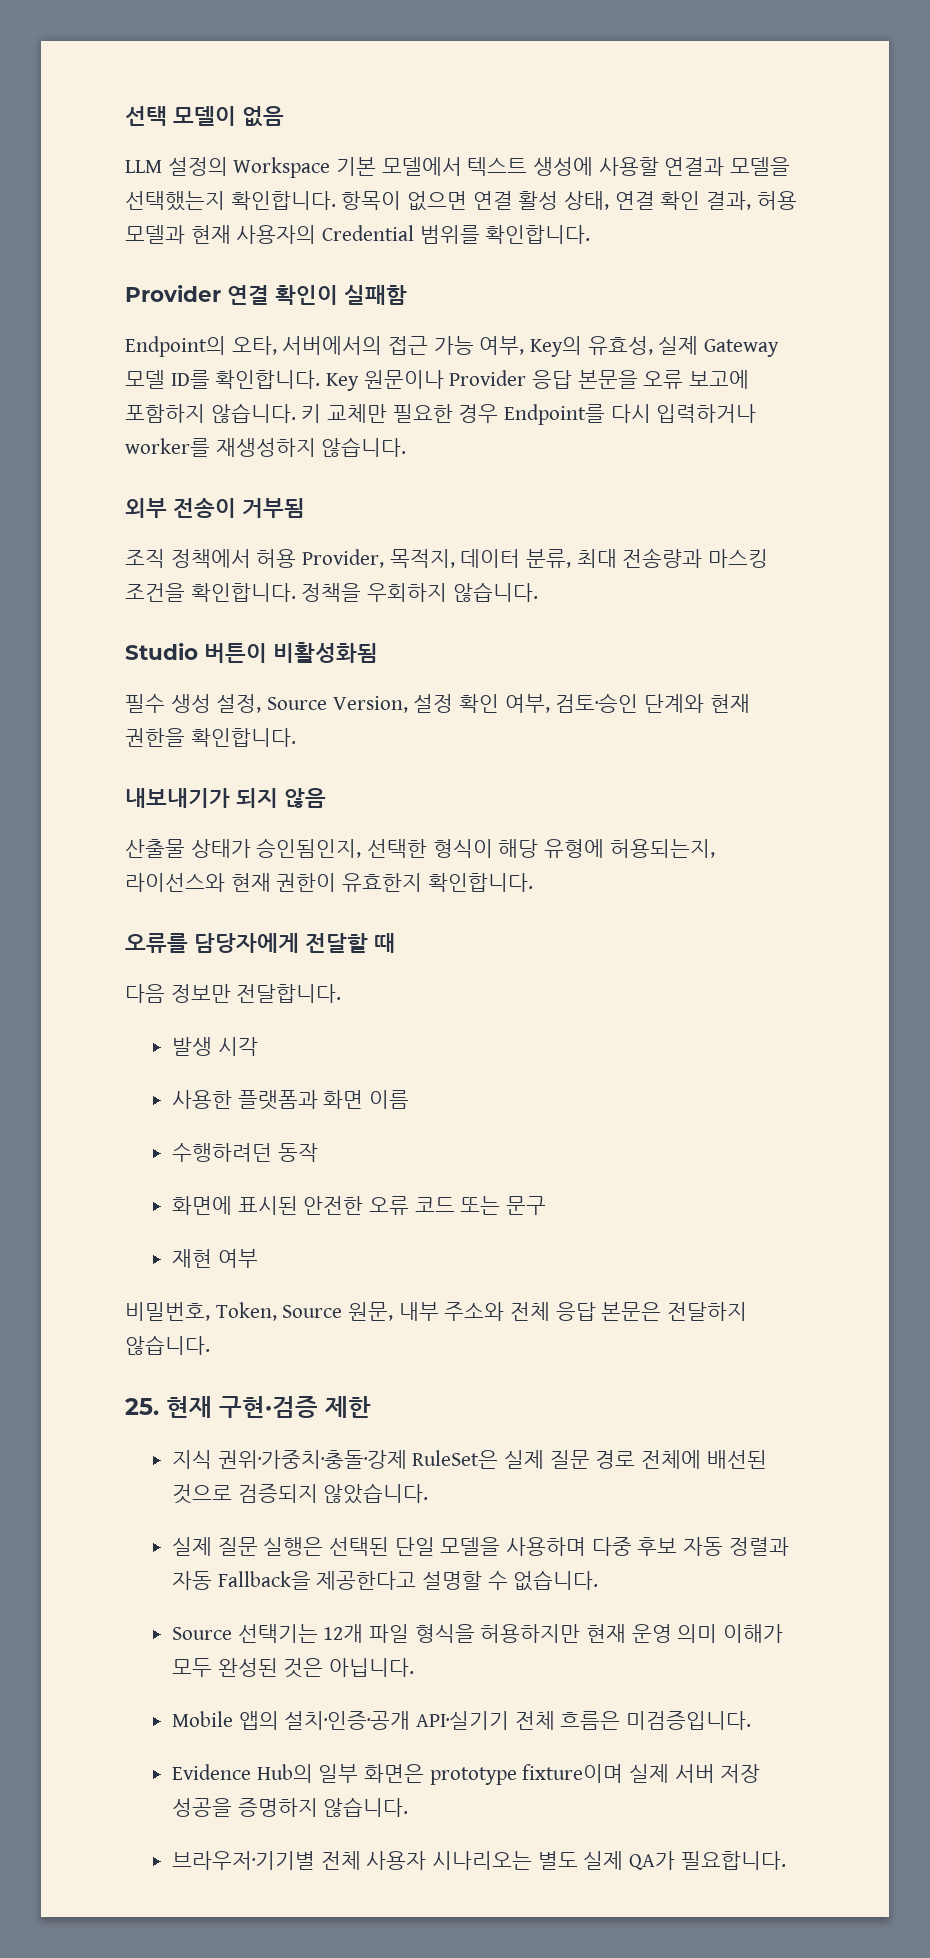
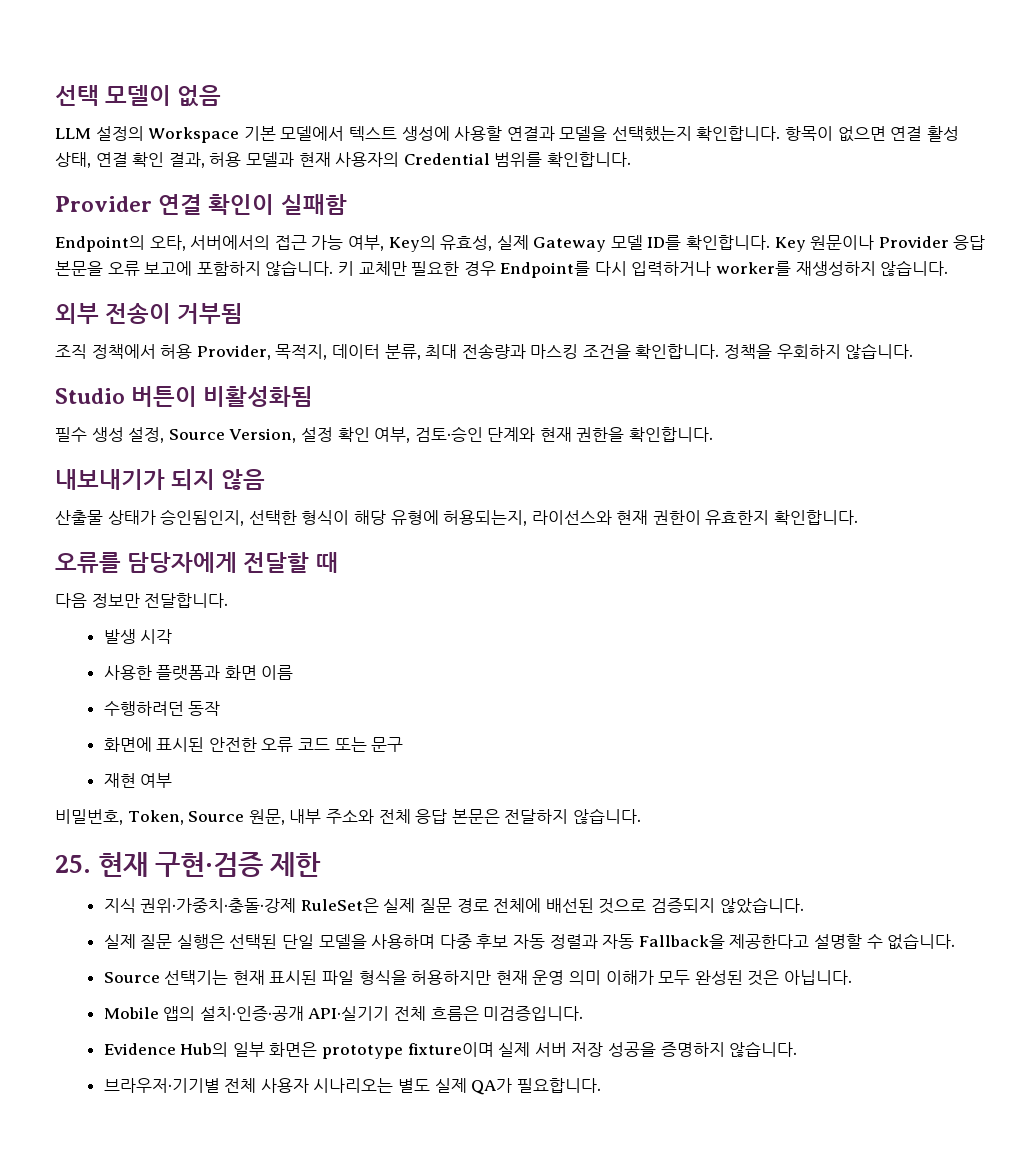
- Source 선택기는 12개 파일 형식을 허용하지만 현재 운영 의미 이해가 모두 완성된 것은 아닙니다.
+ Source 선택기는 현재 표시된 파일 형식을 허용하지만 현재 운영 의미 이해가 모두 완성된 것은 아닙니다.

